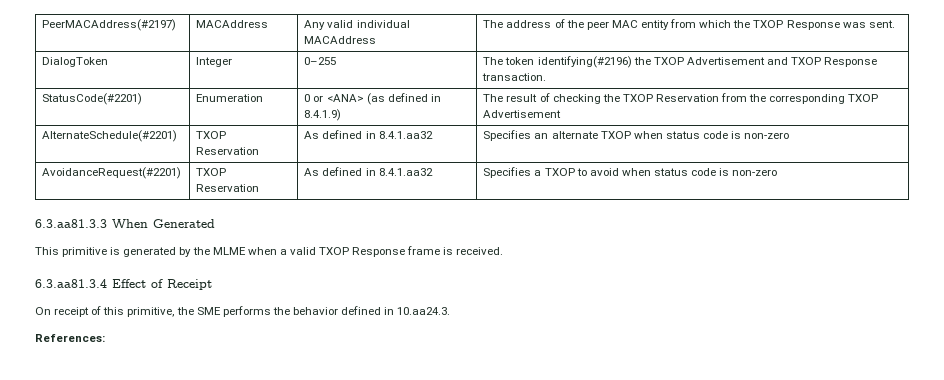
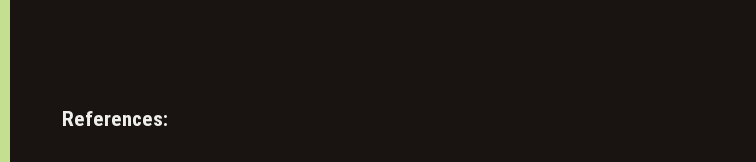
- PeerMACAddress(#2197) | MACAddress | Any valid individual MACAddress | The address of the peer MAC entity from which the TXOP Response was sent.
- DialogToken | Integer | 0–255 | The token identifying(#2196) the TXOP Advertisement and TXOP Response transaction.
- StatusCode(#2201) | Enumeration | 0 or <ANA> (as defined in 8.4.1.9) | The result of checking the TXOP Reservation from the corresponding TXOP Advertisement
- AlternateSchedule(#2201) | TXOP Reservation | As defined in 8.4.1.aa32 | Specifies an alternate TXOP when status code is non-zero
- AvoidanceRequest(#2201) | TXOP Reservation | As defined in 8.4.1.aa32 | Specifies a TXOP to avoid when status code is non-zero
- 6.3.aa81.3.3 When Generated
- This primitive is generated by the MLME when a valid TXOP Response frame is received.
- 6.3.aa81.3.4 Effect of Receipt
- On receipt of this primitive, the SME performs the behavior defined in 10.aa24.3.

